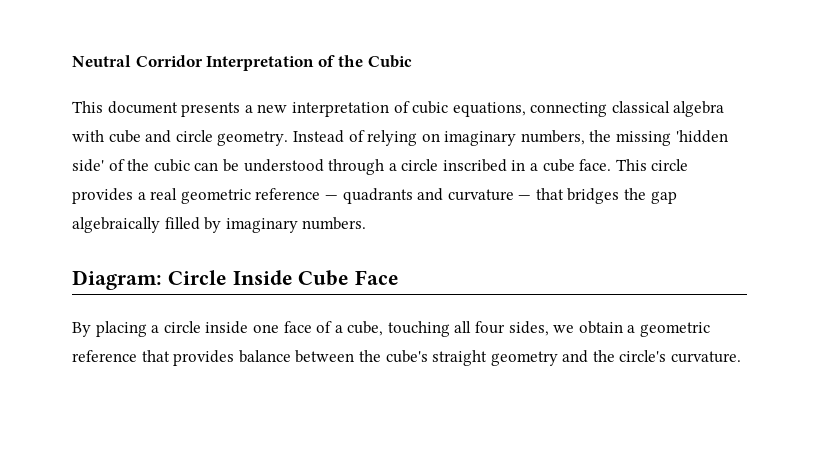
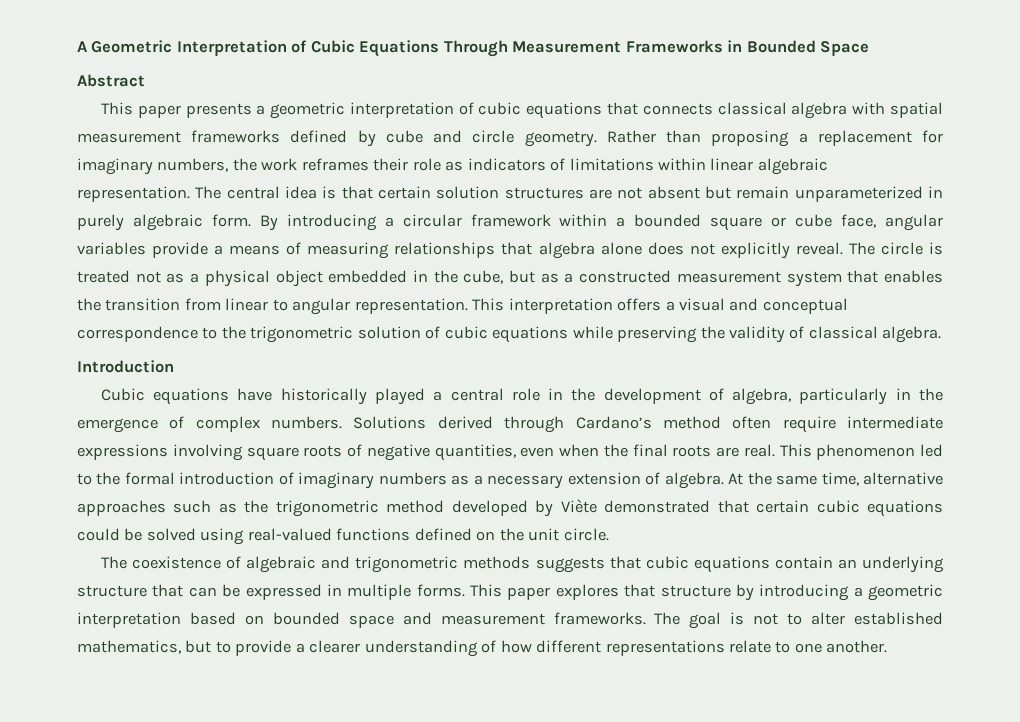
- Neutral Corridor Interpretation of the Cubic
- This document presents a new interpretation of cubic equations, connecting classical algebra with cube and circle geometry. Instead of relying on imaginary numbers, the missing 'hidden side' of the cubic can be understood through a circle inscribed in a cube face. This circle provides a real geometric reference — quadrants and curvature — that bridges the gap algebraically filled by imaginary numbers.
- Diagram: Circle Inside Cube Face
- By placing a circle inside one face of a cube, touching all four sides, we obtain a geometric reference that provides balance between the cube's straight geometry and the circle's curvature.
+ A Geometric Interpretation of Cubic Equations Through Measurement Frameworks in Bounded Space
+ Abstract
+ This paper presents a geometric interpretation of cubic equations that connects classical algebra with spatial measurement frameworks defined by cube and circle geometry. Rather than proposing a replacement for imaginary numbers, the work reframes their role as indicators of limitations within linear algebraic representation. The central idea is that certain solution structures are not absent but remain unparameterized in purely algebraic form. By introducing a circular framework within a bounded square or cube face, angular variables provide a means of measuring relationships that algebra alone does not explicitly reveal. The circle is treated not as a physical object embedded in the cube, but as a constructed measurement system that enables the transition from linear to angular representation. This interpretation offers a visual and conceptual correspondence to the trigonometric solution of cubic equations while preserving the validity of classical algebra.
+ Introduction
+ Cubic equations have historically played a central role in the development of algebra, particularly in the emergence of complex numbers. Solutions derived through Cardano’s method often require intermediate expressions involving square roots of negative quantities, even when the final roots are real. This phenomenon led to the formal introduction of imaginary numbers as a necessary extension of algebra. At the same time, alternative approaches such as the trigonometric method developed by Viète demonstrated that certain cubic equations could be solved using real-valued functions defined on the unit circle.
+ The coexistence of algebraic and trigonometric methods suggests that cubic equations contain an underlying structure that can be expressed in multiple forms. This paper explores that structure by introducing a geometric interpretation based on bounded space and measurement frameworks. The goal is not to alter established mathematics, but to provide a clearer understanding of how different representations relate to one another.

